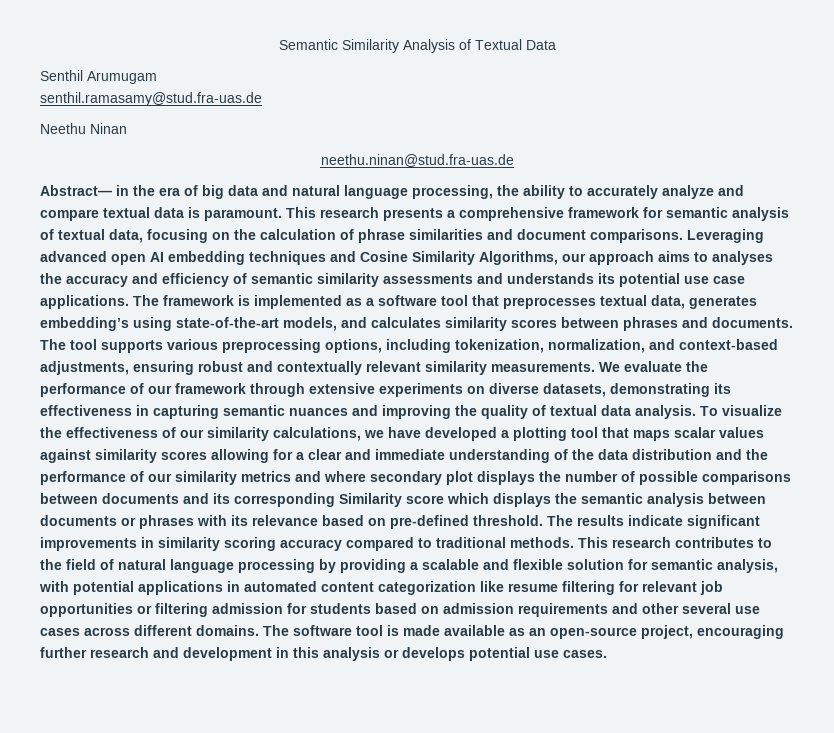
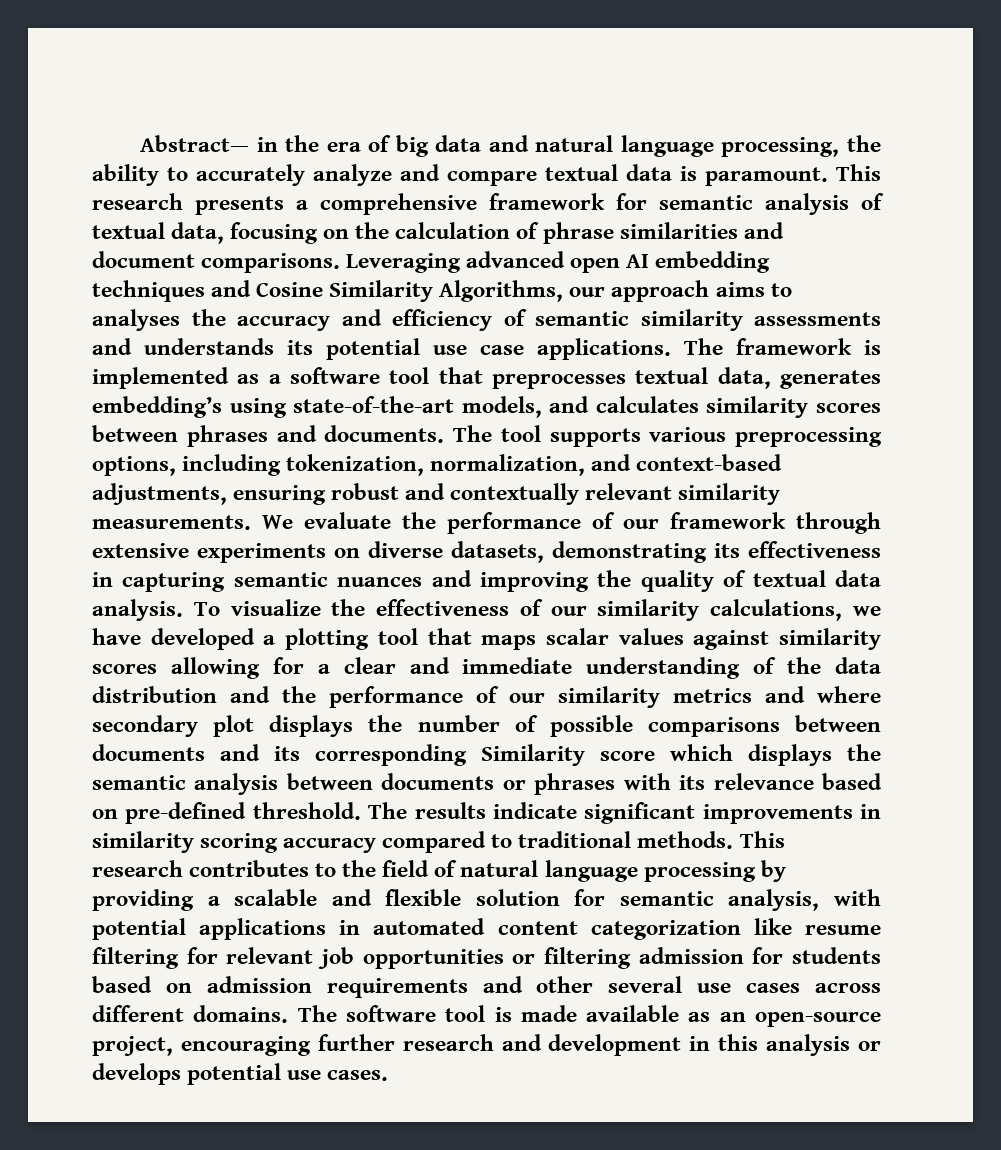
- Semantic Similarity Analysis of Textual Data
- Senthil Arumugam
- senthil.ramasamy@stud.fra-uas.de
- Neethu Ninan
- neethu.ninan@stud.fra-uas.de

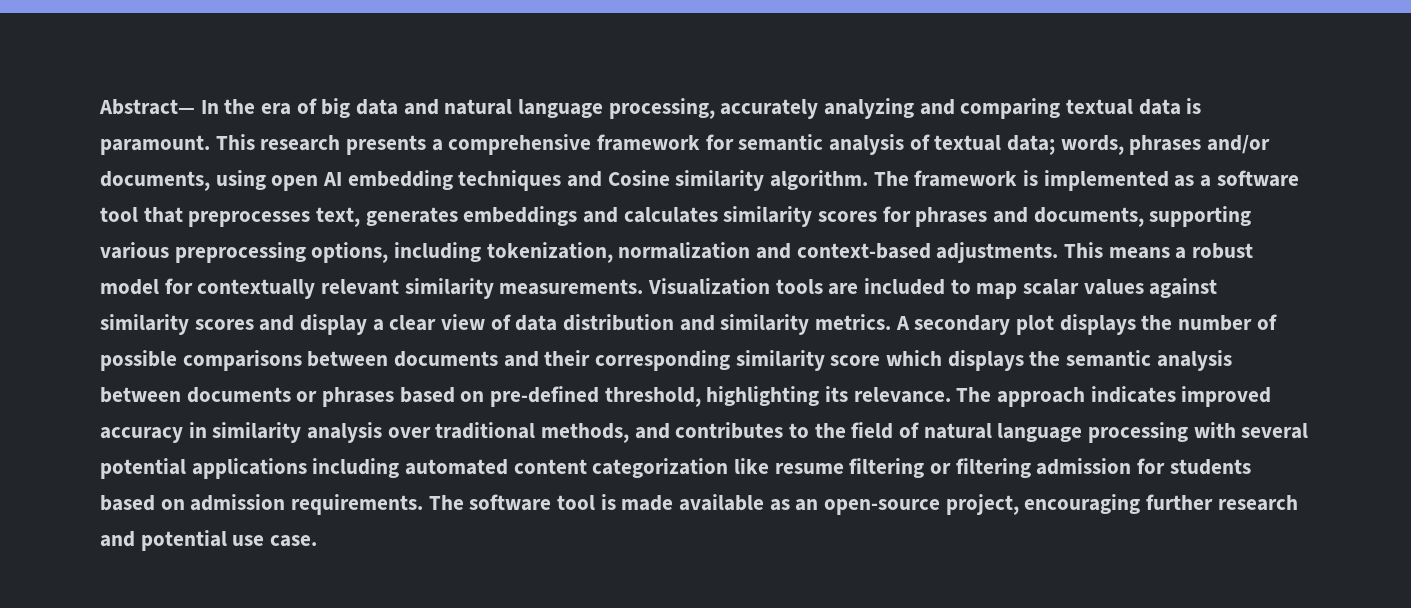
- Abstract— in the era of big data and natural language processing, the ability to accurately analyze and compare textual data is paramount.
+ Abstract— In the era of big data and natural language processing, accurately analyzing and comparing textual data is paramount.
- This research presents a comprehensive framework for semantic analysis of textual data, focusing on the calculation of phrase similarities and document comparisons. Leveraging advanced open AI embedding techniques and Cosine Similarity Algorithms, our approach aims to analyses the accuracy and efficiency of semantic similarity assessments and understands its potential use case applications.
+ This research presents a comprehensive framework for semantic analysis of textual data; words, phrases and/or documents, using open AI embedding techniques and Cosine similarity algorithm.
- The framework is implemented as a software tool that preprocesses textual data, generates embedding’s using state-of-the-art models, and calculates similarity scores between phrases and documents. The tool supports various preprocessing options, including tokenization, normalization, and context-based adjustments, ensuring robust and contextually relevant similarity measurements. We evaluate the performance of our framework through extensive experiments on diverse datasets, demonstrating its effectiveness in capturing semantic nuances and improving the quality of textual data analysis. To visualize the effectiveness of our similarity calculations, we have developed a plotting tool that maps scalar values against similarity scores allowing for a clear and immediate understanding of the data distribution and the performance of our similarity metrics and where secondary plot displays the number of possible comparisons between documents and its corresponding Similarity score which displays the semantic analysis between documents or phrases with its relevance based on pre-defined threshold. The results indicate significant improvements in similarity scoring accuracy compared to traditional methods. This research contributes to the field of natural language processing by providing a scalable and flexible solution for semantic analysis, with potential applications in automated content categorization like resume filtering for relevant job opportunities or filtering admission for students based on admission requirements and other several use cases across different domains.
+ The framework is implemented as a software tool that preprocesses text, generates embeddings and calculates similarity scores for phrases and documents, supporting various preprocessing options, including tokenization, normalization and context-based adjustments. This means a robust model for contextually relevant similarity measurements. Visualization tools are included to map scalar values against similarity scores and display a clear view of data distribution and similarity metrics. A secondary plot displays the number of possible comparisons between documents and their corresponding similarity score which displays the semantic analysis between documents or phrases based on pre-defined threshold, highlighting its relevance. The approach indicates improved accuracy in similarity analysis over traditional methods, and contributes to the field of natural language processing with several potential applications including automated content categorization like resume filtering or filtering admission for students based on admission requirements.
- The software tool is made available as an open-source project, encouraging further research and development in this analysis or develops potential use cases.
+ The software tool is made available as an open-source project, encouraging further research and potential use case.

